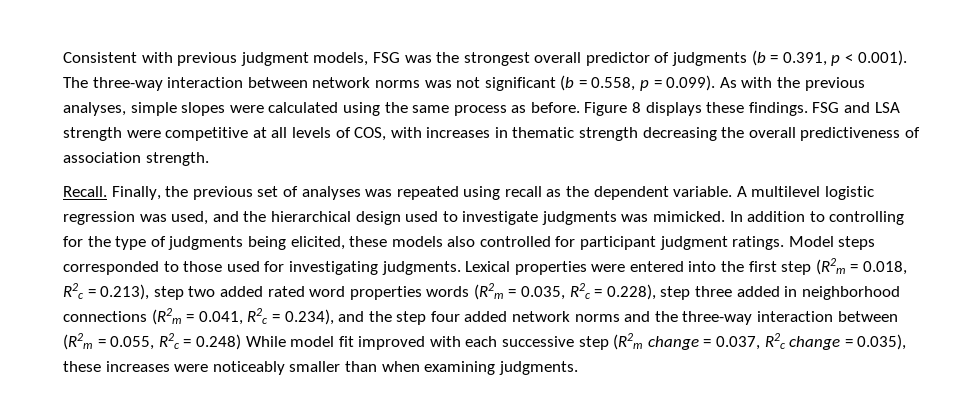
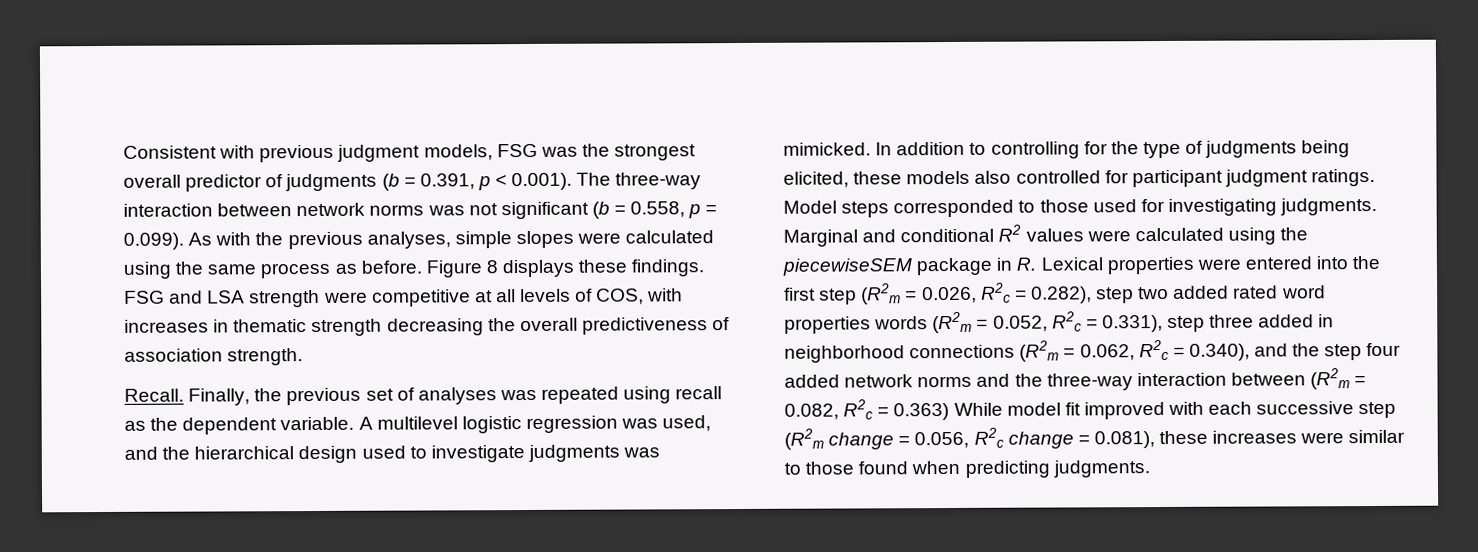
- Lexical properties were entered into the first step (R2m = 0.018, R2c = 0.213), step two added rated word properties words (R2m = 0.035, R2c = 0.228), step three added in neighborhood connections (R2m = 0.041, R2c = 0.234), and the step four added network norms and the three-way interaction between (R2m = 0.055, R2c = 0.248) While model fit improved with each successive step (R2m change = 0.037, R2c change = 0.035), these increases were noticeably smaller than when examining judgments.
+ Marginal and conditional R2 values were calculated using the piecewiseSEM package in R. Lexical properties were entered into the first step (R2m = 0.026, R2c = 0.282), step two added rated word properties words (R2m = 0.052, R2c = 0.331), step three added in neighborhood connections (R2m = 0.062, R2c = 0.340), and the step four added network norms and the three-way interaction between (R2m = 0.082, R2c = 0.363) While model fit improved with each successive step (R2m change = 0.056, R2c change = 0.081), these increases were similar to those found when predicting judgments.

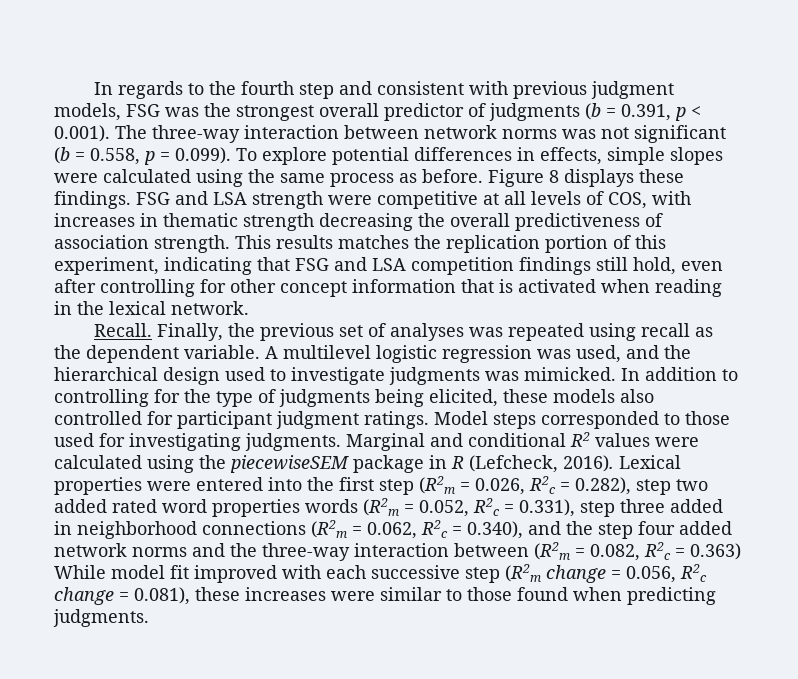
- Consistent with previous judgment models, FSG was the strongest overall predictor of judgments (b = 0.391, p < 0.001). The three-way interaction between network norms was not significant (b = 0.558, p = 0.099). As with the previous analyses, simple slopes were calculated using the same process as before.
+ In regards to the fourth step and consistent with previous judgment models, FSG was the strongest overall predictor of judgments (b = 0.391, p < 0.001). The three-way interaction between network norms was not significant (b = 0.558, p = 0.099). To explore potential differences in effects, simple slopes were calculated using the same process as before.
+ This results matches the replication portion of this experiment, indicating that FSG and LSA competition findings still hold, even after controlling for other concept information that is activated when reading in the lexical network.
- Marginal and conditional R2 values were calculated using the piecewiseSEM package in R. Lexical properties were entered into the first step (R2m = 0.026, R2c = 0.282), step two added rated word properties words (R2m = 0.052, R2c = 0.331), step three added in neighborhood connections (R2m = 0.062, R2c = 0.340), and the step four added network norms and the three-way interaction between (R2m = 0.082, R2c = 0.363) While model fit improved with each successive step (R2m change = 0.056, R2c change = 0.081), these increases were similar to those found when predicting judgments.
+ Marginal and conditional R2 values were calculated using the piecewiseSEM package in R (Lefcheck, 2016). Lexical properties were entered into the first step (R2m = 0.026, R2c = 0.282), step two added rated word properties words (R2m = 0.052, R2c = 0.331), step three added in neighborhood connections (R2m = 0.062, R2c = 0.340), and the step four added network norms and the three-way interaction between (R2m = 0.082, R2c = 0.363) While model fit improved with each successive step (R2m change = 0.056, R2c change = 0.081), these increases were similar to those found when predicting judgments.

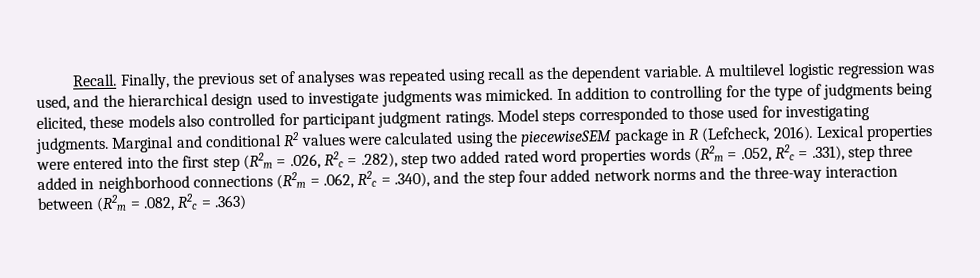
- In regards to the fourth step and consistent with previous judgment models, FSG was the strongest overall predictor of judgments (b = 0.391, p < 0.001). The three-way interaction between network norms was not significant (b = 0.558, p = 0.099). To explore potential differences in effects, simple slopes were calculated using the same process as before. Figure 8 displays these findings. FSG and LSA strength were competitive at all levels of COS, with increases in thematic strength decreasing the overall predictiveness of association strength. This results matches the replication portion of this experiment, indicating that FSG and LSA competition findings still hold, even after controlling for other concept information that is activated when reading in the lexical network.
- Lexical properties were entered into the first step (R2m = 0.026, R2c = 0.282), step two added rated word properties words (R2m = 0.052, R2c = 0.331), step three added in neighborhood connections (R2m = 0.062, R2c = 0.340), and the step four added network norms and the three-way interaction between (R2m = 0.082, R2c = 0.363) While model fit improved with each successive step (R2m change = 0.056, R2c change = 0.081), these increases were similar to those found when predicting judgments.
+ Lexical properties were entered into the first step (R2m = .026, R2c = .282), step two added rated word properties words (R2m = .052, R2c = .331), step three added in neighborhood connections (R2m = .062, R2c = .340), and the step four added network norms and the three-way interaction between (R2m = .082, R2c = .363)

